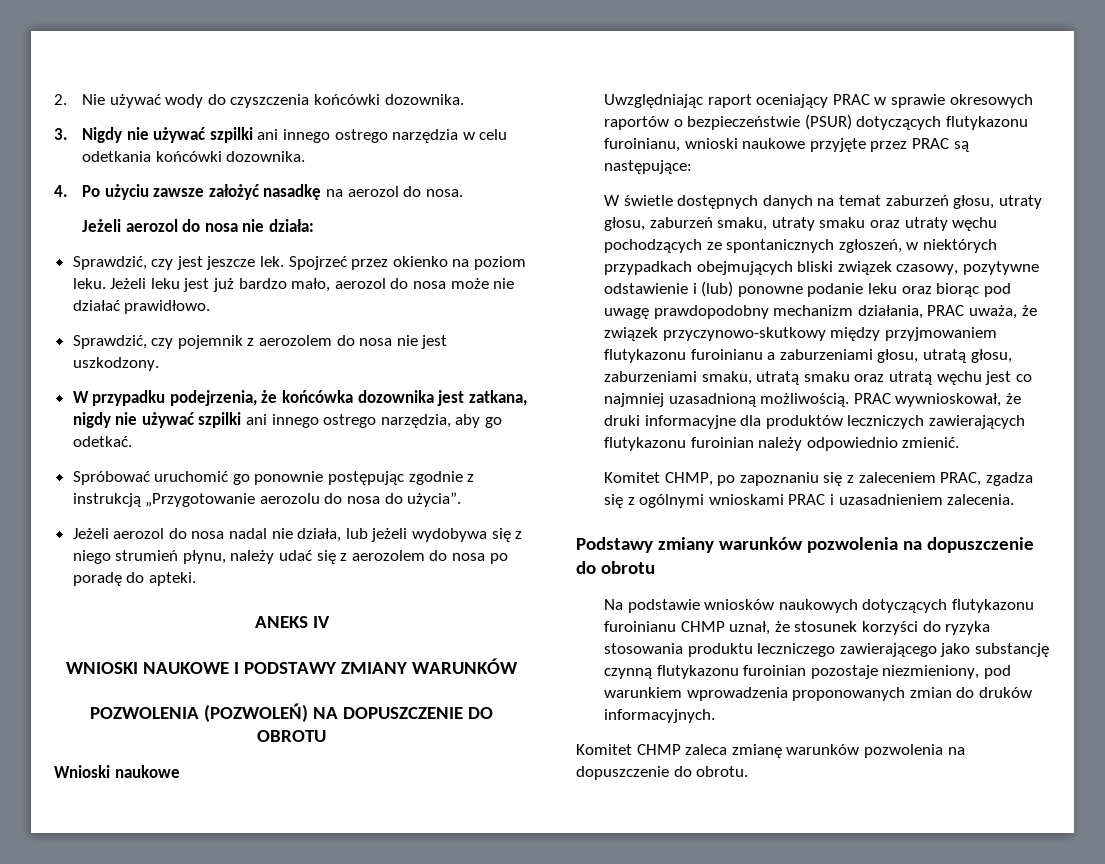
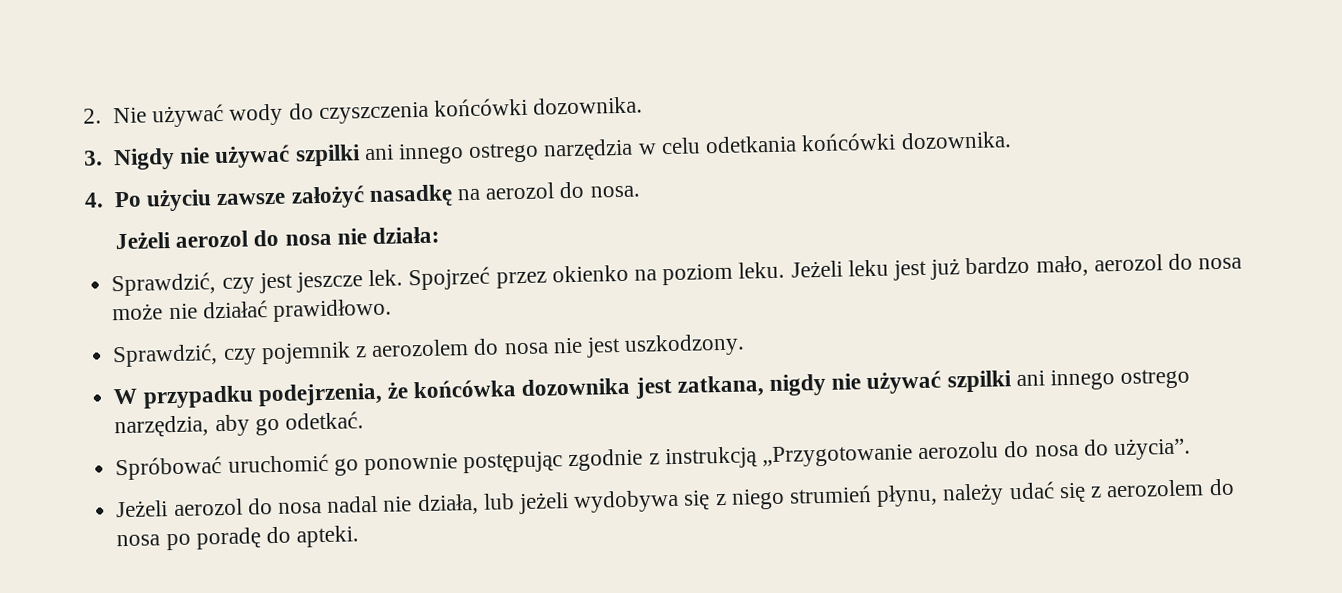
- ANEKS IV
- WNIOSKI NAUKOWE I PODSTAWY ZMIANY WARUNKÓW
- POZWOLENIA (POZWOLEŃ) NA DOPUSZCZENIE DO OBROTU
- Wnioski naukowe
- Uwzględniając raport oceniający PRAC w sprawie okresowych raportów o bezpieczeństwie (PSUR) dotyczących flutykazonu furoinianu, wnioski naukowe przyjęte przez PRAC są następujące:
- W świetle dostępnych danych na temat zaburzeń głosu, utraty głosu, zaburzeń smaku, utraty smaku oraz utraty węchu pochodzących ze spontanicznych zgłoszeń, w niektórych przypadkach obejmujących bliski związek czasowy, pozytywne odstawienie i (lub) ponowne podanie leku oraz biorąc pod uwagę prawdopodobny mechanizm działania, PRAC uważa, że związek przyczynowo-skutkowy między przyjmowaniem flutykazonu furoinianu a zaburzeniami głosu, utratą głosu, zaburzeniami smaku, utratą smaku oraz utratą węchu jest co najmniej uzasadnioną możliwością. PRAC wywnioskował, że druki informacyjne dla produktów leczniczych zawierających flutykazonu furoinian należy odpowiednio zmienić.
- Komitet CHMP, po zapoznaniu się z zaleceniem PRAC, zgadza się z ogólnymi wnioskami PRAC i uzasadnieniem zalecenia.
- Podstawy zmiany warunków pozwolenia na dopuszczenie do obrotu
- Na podstawie wniosków naukowych dotyczących flutykazonu furoinianu CHMP uznał, że stosunek korzyści do ryzyka stosowania produktu leczniczego zawierającego jako substancję czynną flutykazonu furoinian pozostaje niezmieniony, pod warunkiem wprowadzenia proponowanych zmian do druków informacyjnych.
- Komitet CHMP zaleca zmianę warunków pozwolenia na dopuszczenie do obrotu.

